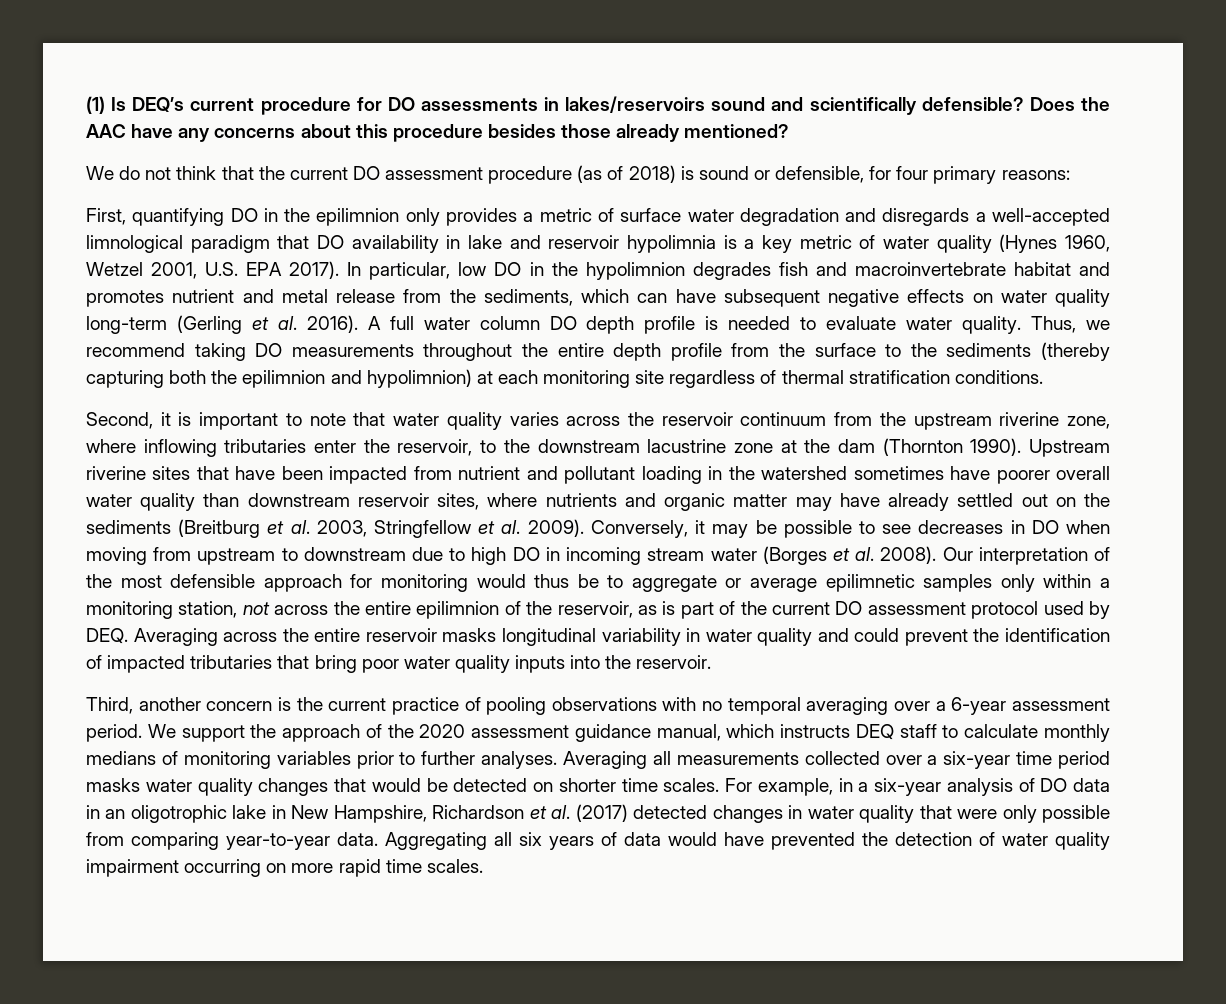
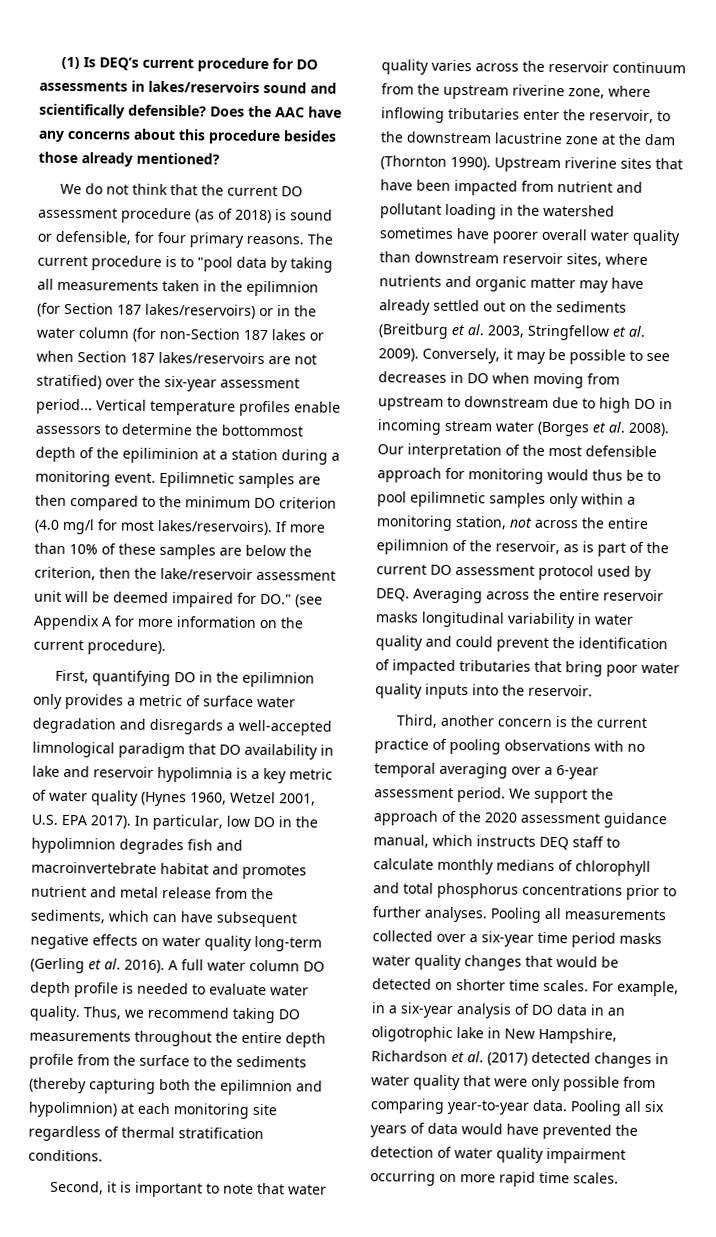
- We do not think that the current DO assessment procedure (as of 2018) is sound or defensible, for four primary reasons:
+ We do not think that the current DO assessment procedure (as of 2018) is sound or defensible, for four primary reasons. The current procedure is to "pool data by taking all measurements taken in the epilimnion (for Section 187 lakes/reservoirs) or in the water column (for non-Section 187 lakes or when Section 187 lakes/reservoirs are not stratified) over the six-year assessment period... Vertical temperature profiles enable assessors to determine the bottommost depth of the epiliminion at a station during a monitoring event. Epilimnetic samples are then compared to the minimum DO criterion (4.0 mg/l for most lakes/reservoirs). If more than 10% of these samples are below the criterion, then the lake/reservoir assessment unit will be deemed impaired for DO." (see Appendix A for more information on the current procedure).
- Our interpretation of the most defensible approach for monitoring would thus be to aggregate or average epilimnetic samples only within a monitoring station, not across the entire epilimnion of the reservoir, as is part of the current DO assessment protocol used by DEQ. Averaging across the entire reservoir masks longitudinal variability in water quality and could prevent the identification of impacted tributaries that bring poor water quality inputs into the reservoir.
+ Our interpretation of the most defensible approach for monitoring would thus be to pool epilimnetic samples only within a monitoring station, not across the entire epilimnion of the reservoir, as is part of the current DO assessment protocol used by DEQ. Averaging across the entire reservoir masks longitudinal variability in water quality and could prevent the identification of impacted tributaries that bring poor water quality inputs into the reservoir.
- We support the approach of the 2020 assessment guidance manual, which instructs DEQ staff to calculate monthly medians of monitoring variables prior to further analyses.
+ We support the approach of the 2020 assessment guidance manual, which instructs DEQ staff to calculate monthly medians of chlorophyll and total phosphorus concentrations prior to further analyses.
- Averaging all measurements collected over a six-year time period masks water quality changes that would be detected on shorter time scales.
+ Pooling all measurements collected over a six-year time period masks water quality changes that would be detected on shorter time scales.
- Aggregating all six years of data would have prevented the detection of water quality impairment occurring on more rapid time scales.
+ Pooling all six years of data would have prevented the detection of water quality impairment occurring on more rapid time scales.

